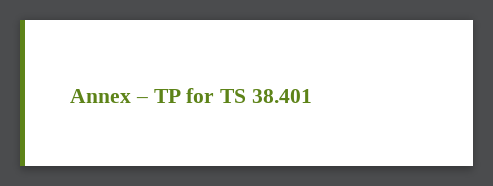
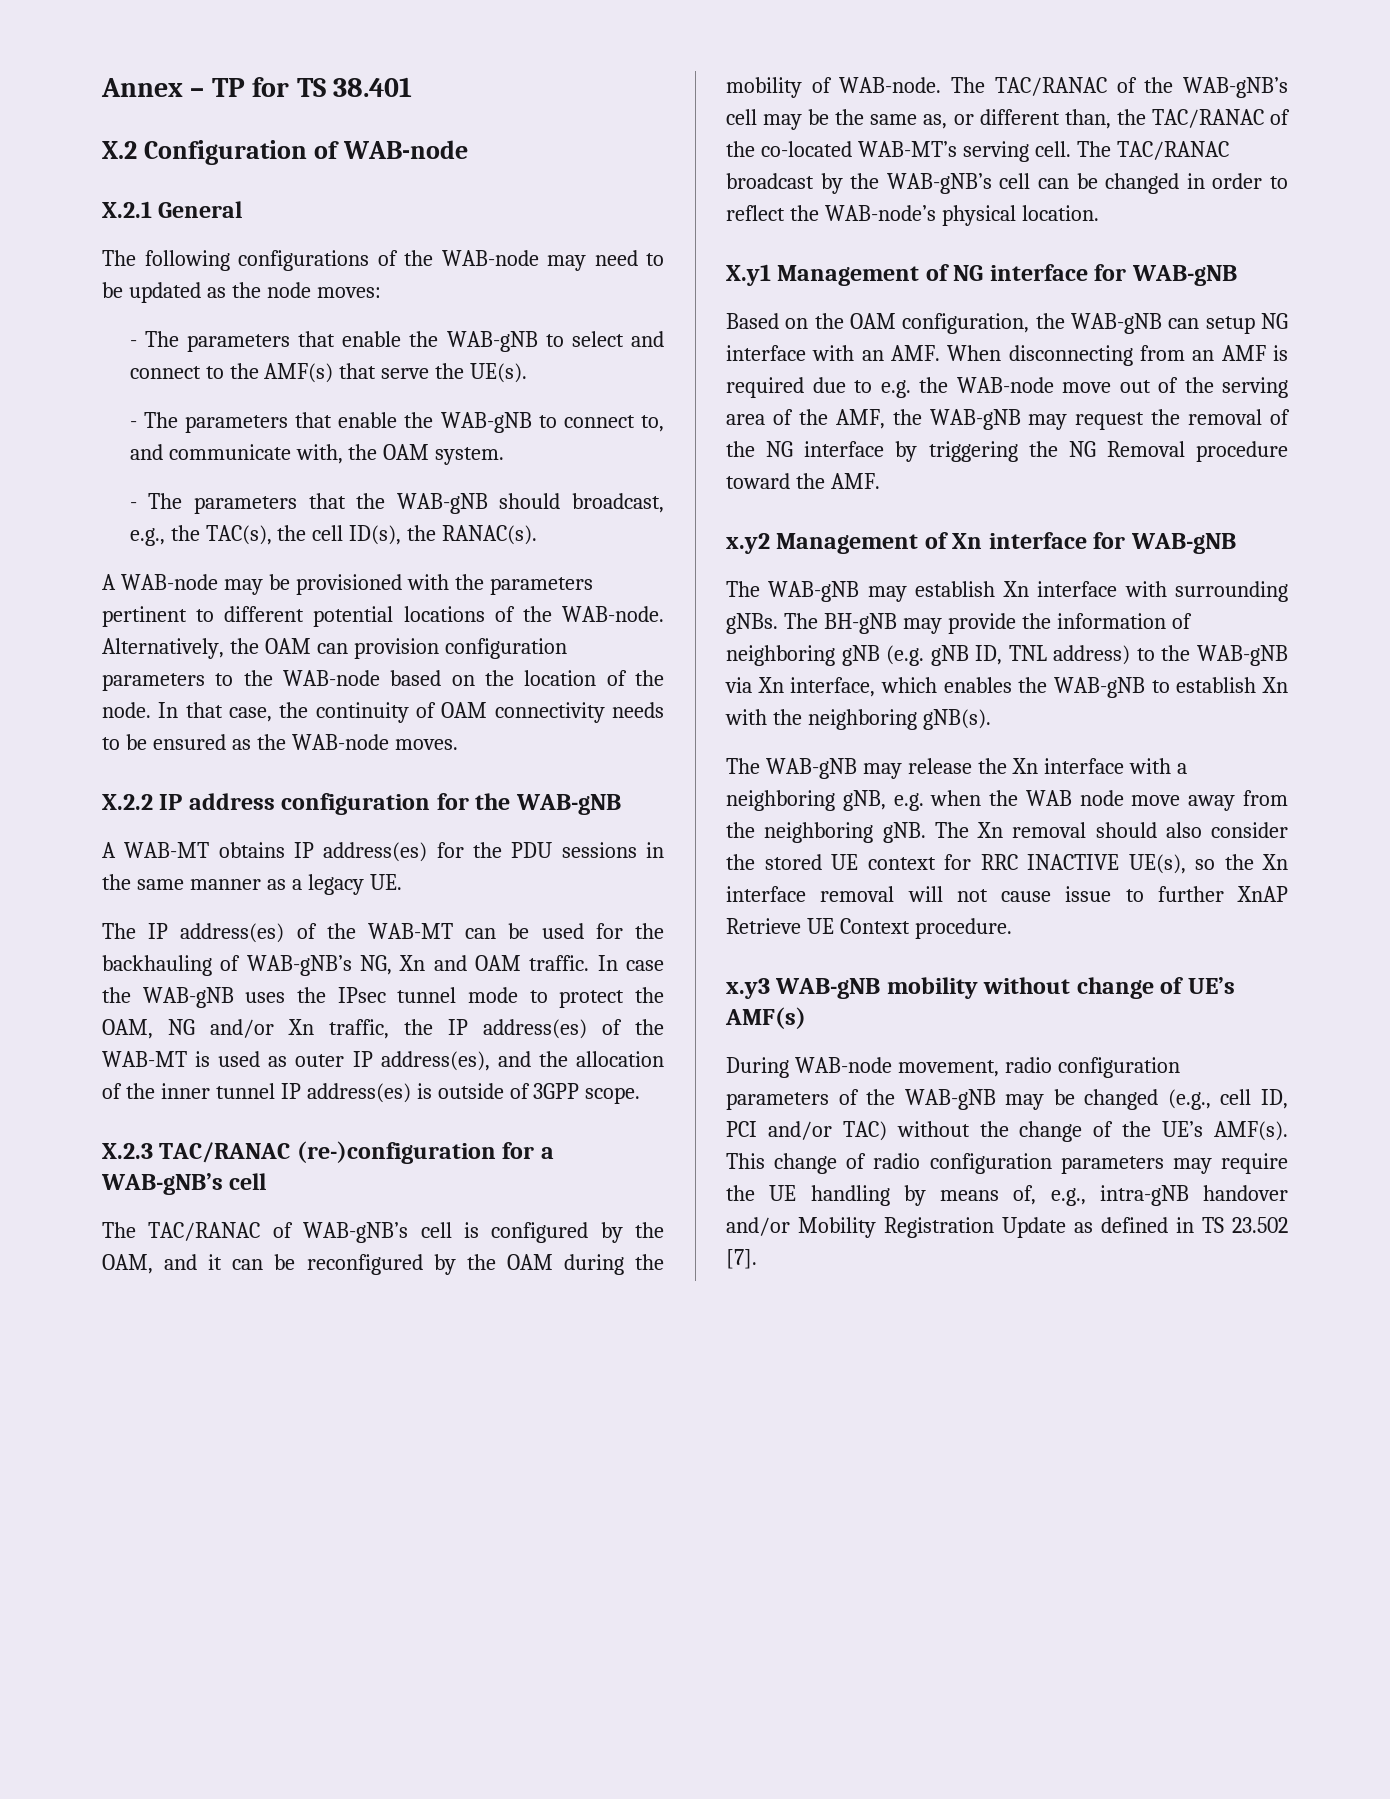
+ X.2 Configuration of WAB-node
+ X.2.1 General
+ The following configurations of the WAB-node may need to be updated as the node moves:
+ - The parameters that enable the WAB-gNB to select and connect to the AMF(s) that serve the UE(s).
+ - The parameters that enable the WAB-gNB to connect to, and communicate with, the OAM system.
+ - The parameters that the WAB-gNB should broadcast, e.g., the TAC(s), the cell ID(s), the RANAC(s).
+ A WAB-node may be provisioned with the parameters pertinent to different potential locations of the WAB-node. Alternatively, the OAM can provision configuration parameters to the WAB-node based on the location of the node. In that case, the continuity of OAM connectivity needs to be ensured as the WAB-node moves.
+ X.2.2 IP address configuration for the WAB-gNB
+ A WAB-MT obtains IP address(es) for the PDU sessions in the same manner as a legacy UE.
+ The IP address(es) of the WAB-MT can be used for the backhauling of WAB-gNB’s NG, Xn and OAM traffic. In case the WAB-gNB uses the IPsec tunnel mode to protect the OAM, NG and/or Xn traffic, the IP address(es) of the WAB-MT is used as outer IP address(es), and the allocation of the inner tunnel IP address(es) is outside of 3GPP scope.
+ X.2.3 TAC/RANAC (re-)configuration for a WAB-gNB’s cell
+ The TAC/RANAC of WAB-gNB’s cell is configured by the OAM, and it can be reconfigured by the OAM during the mobility of WAB-node. The TAC/RANAC of the WAB-gNB’s cell may be the same as, or different than, the TAC/RANAC of the co-located WAB-MT’s serving cell. The TAC/RANAC broadcast by the WAB-gNB’s cell can be changed in order to reflect the WAB-node’s physical location.
+ X.y1 Management of NG interface for WAB-gNB
+ Based on the OAM configuration, the WAB-gNB can setup NG interface with an AMF. When disconnecting from an AMF is required due to e.g. the WAB-node move out of the serving area of the AMF, the WAB-gNB may request the removal of the NG interface by triggering the NG Removal procedure toward the AMF.
+ x.y2 Management of Xn interface for WAB-gNB
+ The WAB-gNB may establish Xn interface with surrounding gNBs. The BH-gNB may provide the information of neighboring gNB (e.g. gNB ID, TNL address) to the WAB-gNB via Xn interface, which enables the WAB-gNB to establish Xn with the neighboring gNB(s).
+ The WAB-gNB may release the Xn interface with a neighboring gNB, e.g. when the WAB node move away from the neighboring gNB. The Xn removal should also consider the stored UE context for RRC INACTIVE UE(s), so the Xn interface removal will not cause issue to further XnAP Retrieve UE Context procedure.
+ x.y3 WAB-gNB mobility without change of UE’s AMF(s)
+ During WAB-node movement, radio configuration parameters of the WAB-gNB may be changed (e.g., cell ID, PCI and/or TAC) without the change of the UE’s AMF(s). This change of radio configuration parameters may require the UE handling by means of, e.g., intra-gNB handover and/or Mobility Registration Update as defined in TS 23.502 [7].

